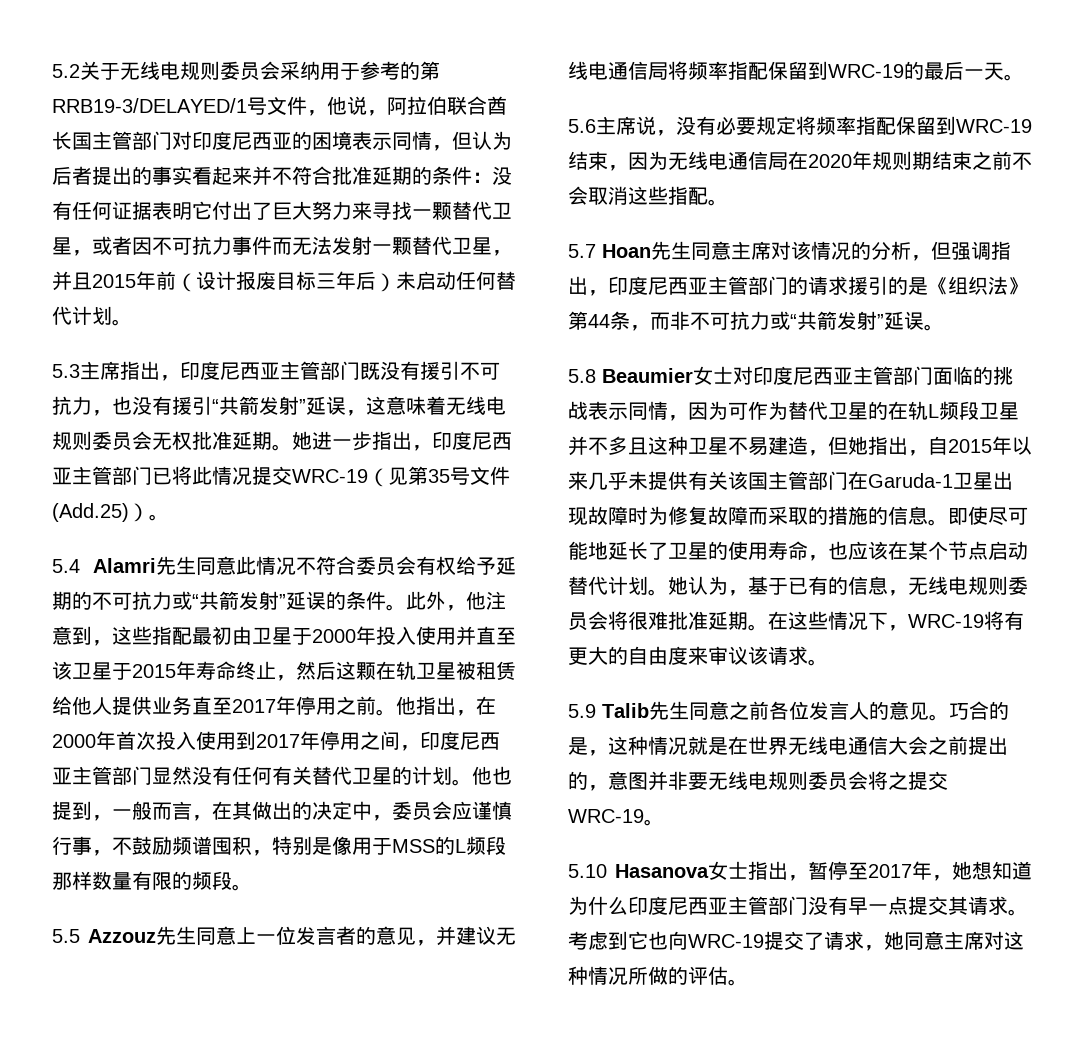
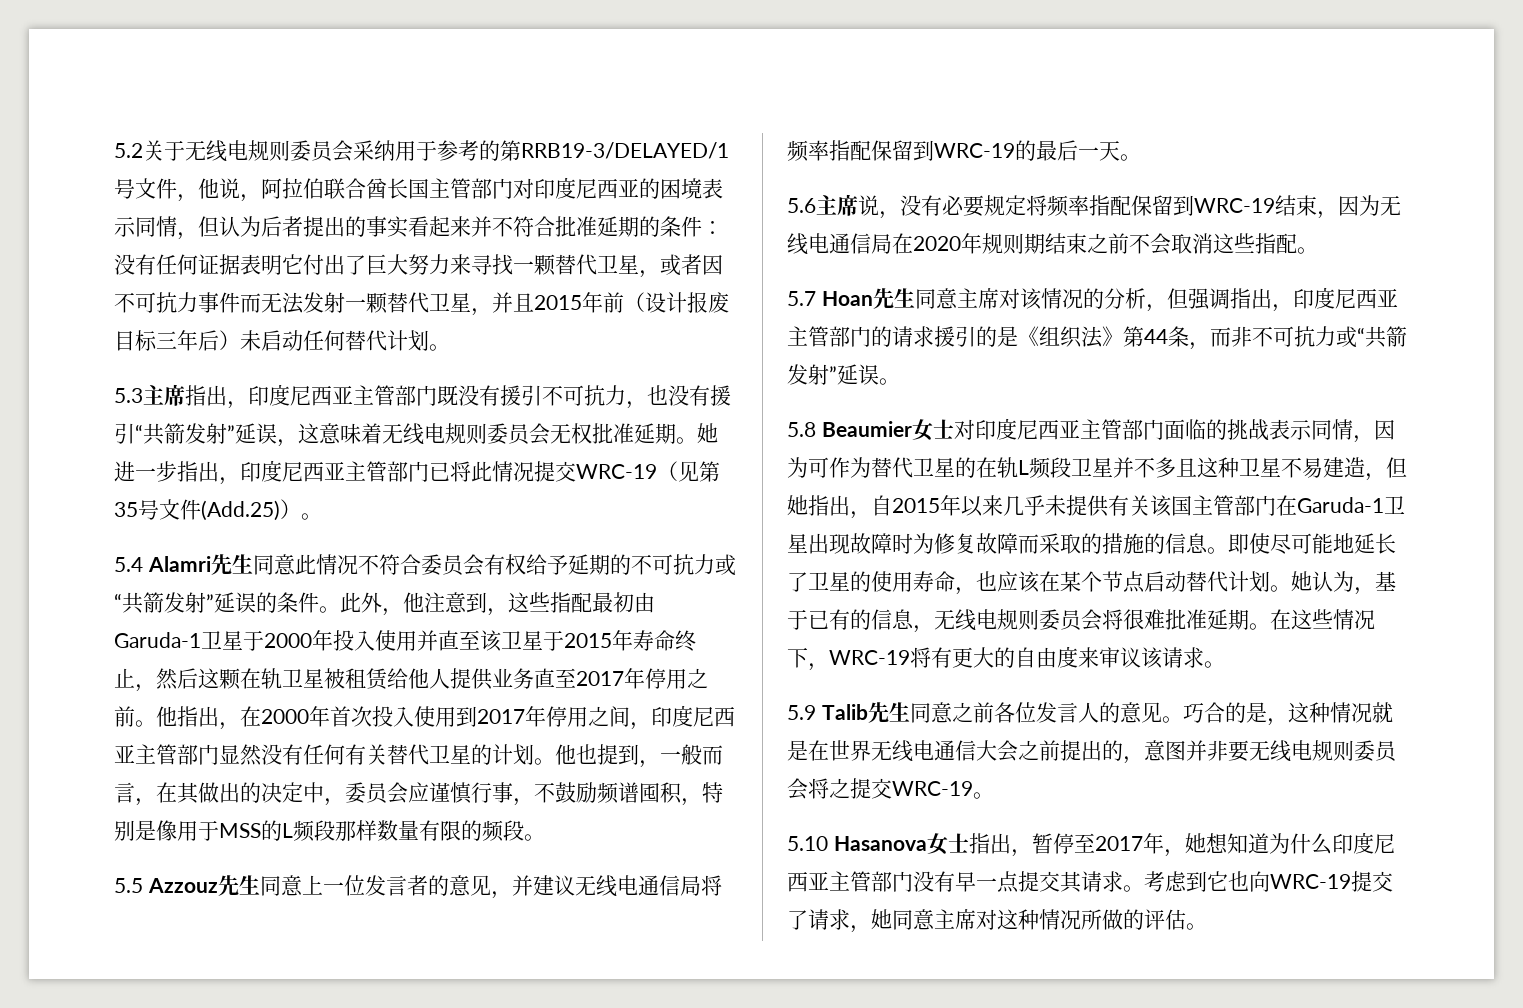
- 此外，他注意到，这些指配最初由卫星于2000年投入使用并直至该卫星于2015年寿命终止，然后这颗在轨卫星被租赁给他人提供业务直至2017年停用之前。
+ 此外，他注意到，这些指配最初由Garuda-1卫星于2000年投入使用并直至该卫星于2015年寿命终止，然后这颗在轨卫星被租赁给他人提供业务直至2017年停用之前。

